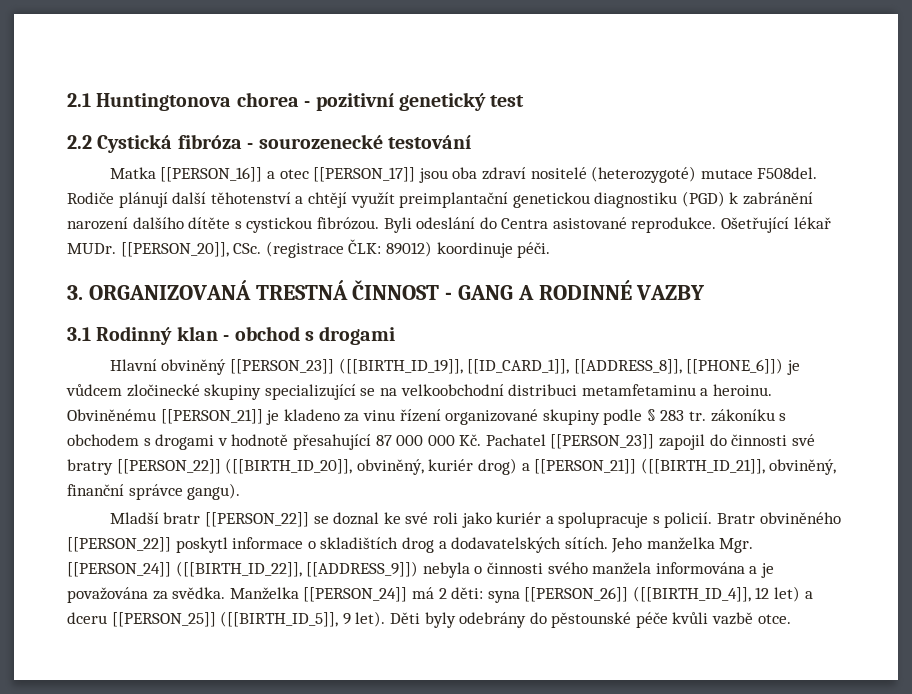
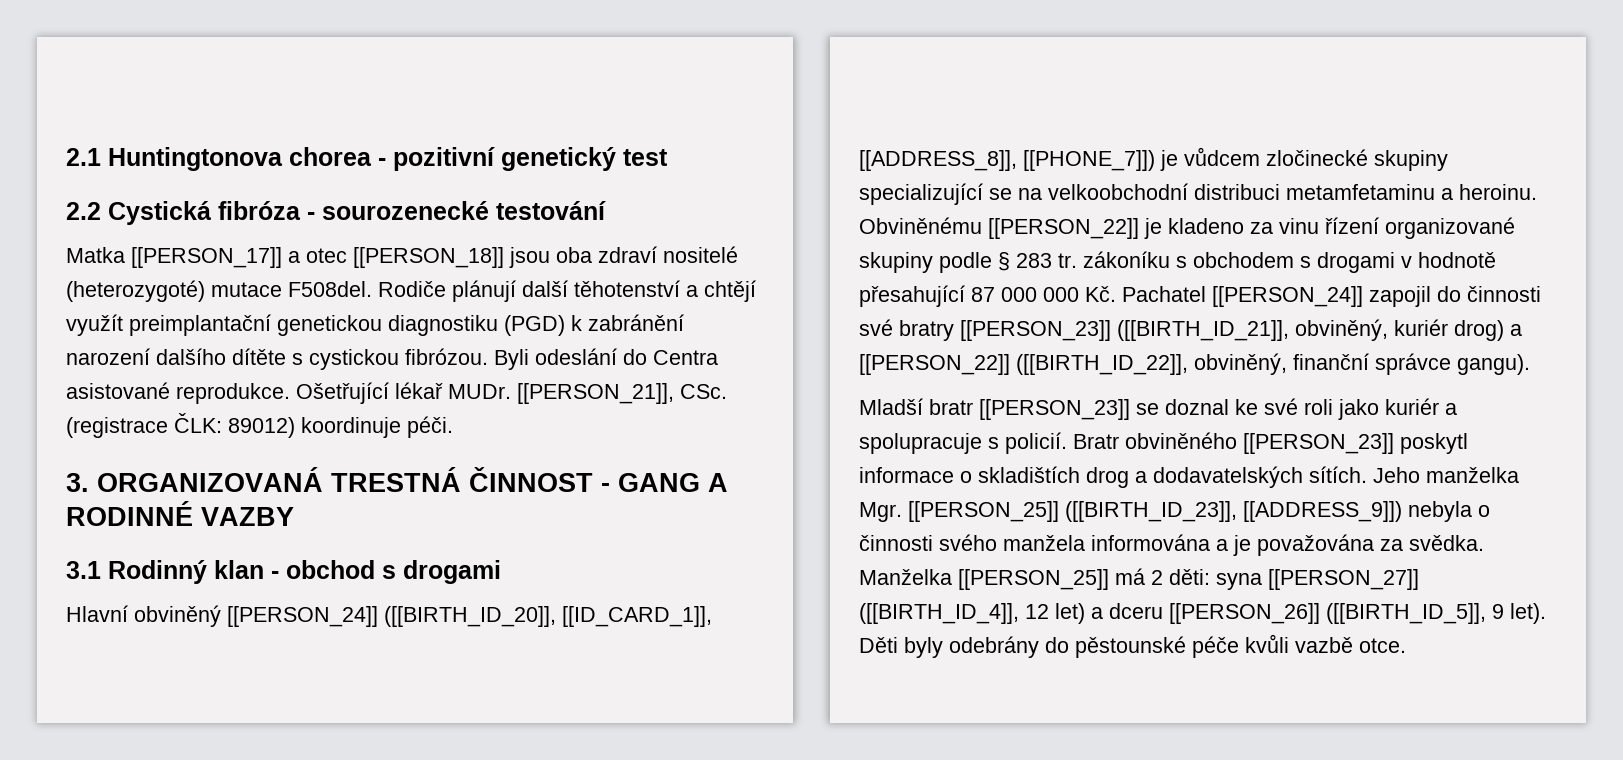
- Matka [[PERSON_16]] a otec [[PERSON_17]] jsou oba zdraví nositelé (heterozygoté) mutace F508del.
+ Matka [[PERSON_17]] a otec [[PERSON_18]] jsou oba zdraví nositelé (heterozygoté) mutace F508del.
- [[PERSON_20]], CSc. (registrace ČLK: 89012) koordinuje péči.
+ [[PERSON_21]], CSc. (registrace ČLK: 89012) koordinuje péči.
- Hlavní obviněný [[PERSON_23]] ([[BIRTH_ID_19]], [[ID_CARD_1]], [[ADDRESS_8]], [[PHONE_6]]) je vůdcem zločinecké skupiny specializující se na velkoobchodní distribuci metamfetaminu a heroinu.
+ Hlavní obviněný [[PERSON_24]] ([[BIRTH_ID_20]], [[ID_CARD_1]], [[ADDRESS_8]], [[PHONE_7]]) je vůdcem zločinecké skupiny specializující se na velkoobchodní distribuci metamfetaminu a heroinu.
- Obviněnému [[PERSON_21]] je kladeno za vinu řízení organizované skupiny podle § 283 tr. zákoníku s obchodem s drogami v hodnotě přesahující 87 000 000 Kč. Pachatel [[PERSON_23]] zapojil do činnosti své bratry [[PERSON_22]] ([[BIRTH_ID_20]], obviněný, kuriér drog) a [[PERSON_21]] ([[BIRTH_ID_21]], obviněný, finanční správce gangu).
+ Obviněnému [[PERSON_22]] je kladeno za vinu řízení organizované skupiny podle § 283 tr. zákoníku s obchodem s drogami v hodnotě přesahující 87 000 000 Kč. Pachatel [[PERSON_24]] zapojil do činnosti své bratry [[PERSON_23]] ([[BIRTH_ID_21]], obviněný, kuriér drog) a [[PERSON_22]] ([[BIRTH_ID_22]], obviněný, finanční správce gangu).
- Mladší bratr [[PERSON_22]] se doznal ke své roli jako kuriér a spolupracuje s policií.
+ Mladší bratr [[PERSON_23]] se doznal ke své roli jako kuriér a spolupracuje s policií.
- Bratr obviněného [[PERSON_22]] poskytl informace o skladištích drog a dodavatelských sítích.
+ Bratr obviněného [[PERSON_23]] poskytl informace o skladištích drog a dodavatelských sítích.
- Jeho manželka Mgr. [[PERSON_24]] ([[BIRTH_ID_22]], [[ADDRESS_9]]) nebyla o činnosti svého manžela informována a je považována za svědka.
+ Jeho manželka Mgr. [[PERSON_25]] ([[BIRTH_ID_23]], [[ADDRESS_9]]) nebyla o činnosti svého manžela informována a je považována za svědka.
- Manželka [[PERSON_24]] má 2 děti: syna [[PERSON_26]] ([[BIRTH_ID_4]], 12 let) a dceru [[PERSON_25]] ([[BIRTH_ID_5]], 9 let).
+ Manželka [[PERSON_25]] má 2 děti: syna [[PERSON_27]] ([[BIRTH_ID_4]], 12 let) a dceru [[PERSON_26]] ([[BIRTH_ID_5]], 9 let).

